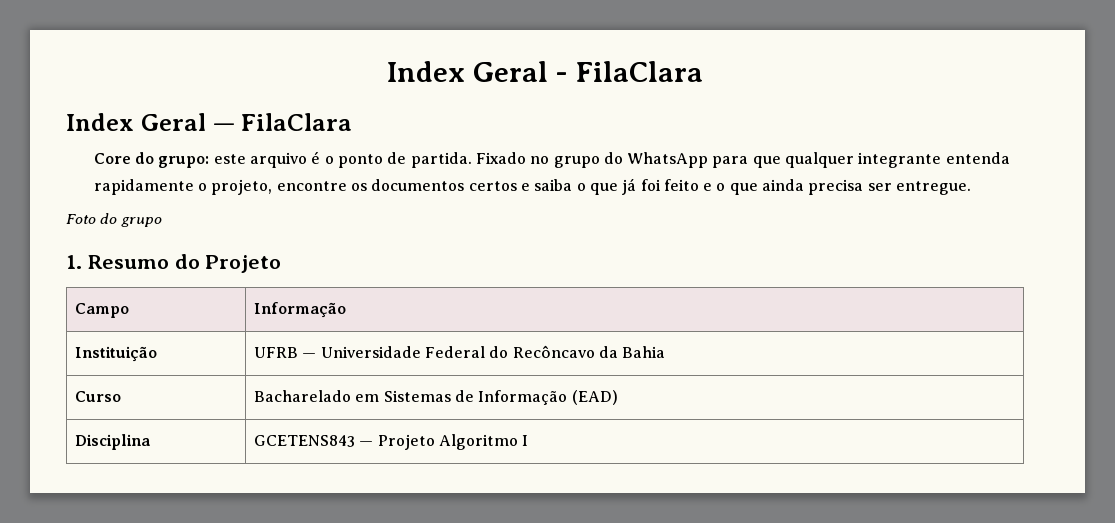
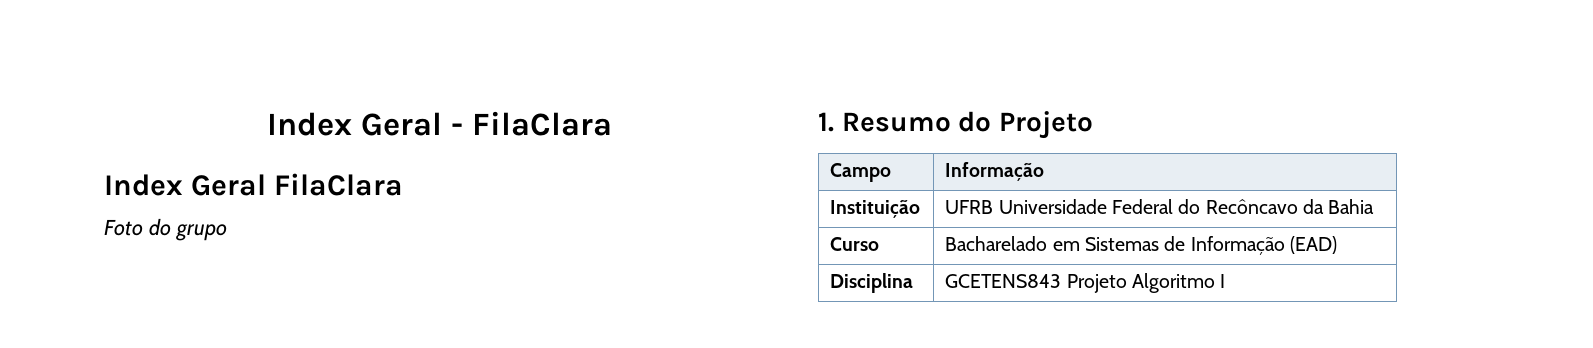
- Index Geral — FilaClara
- Core do grupo: este arquivo é o ponto de partida. Fixado no grupo do WhatsApp para que qualquer integrante entenda rapidamente o projeto, encontre os documentos certos e saiba o que já foi feito e o que ainda precisa ser entregue.
+ Index Geral FilaClara
- Instituição | UFRB — Universidade Federal do Recôncavo da Bahia
+ Instituição | UFRB Universidade Federal do Recôncavo da Bahia
- Disciplina | GCETENS843 — Projeto Algoritmo I
+ Disciplina | GCETENS843 Projeto Algoritmo I

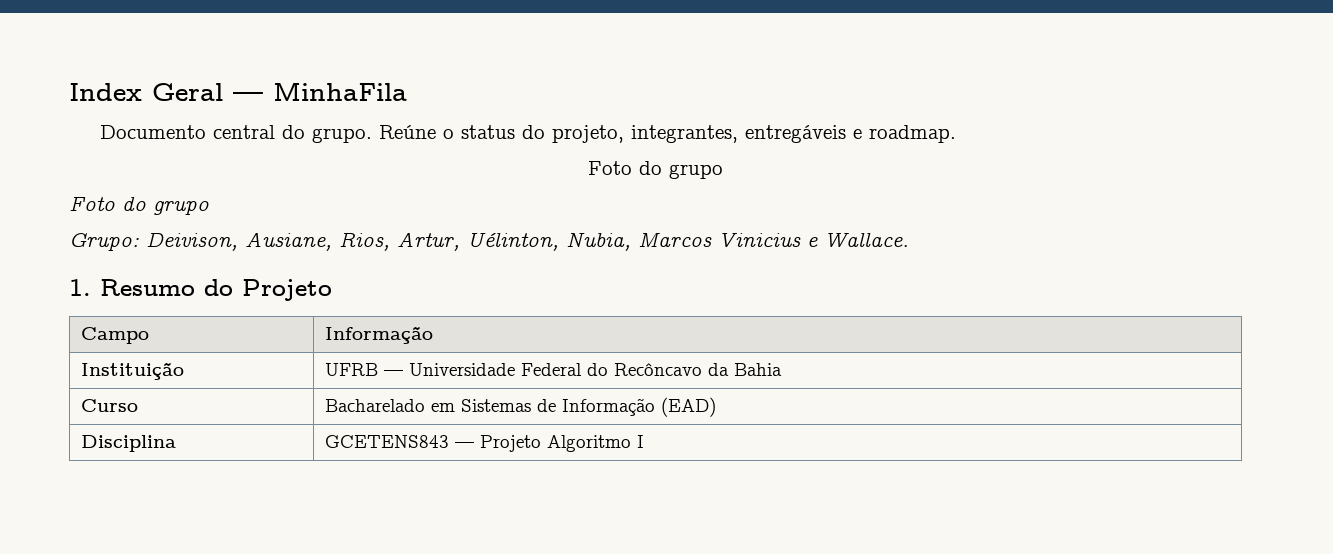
- Index Geral - FilaClara
- Index Geral FilaClara
+ Index Geral — MinhaFila
+ Documento central do grupo. Reúne o status do projeto, integrantes, entregáveis e roadmap.
  Foto do grupo
+ Foto do grupo
+ Grupo: Deivison, Ausiane, Rios, Artur, Uélinton, Nubia, Marcos Vinicius e Wallace.
- Instituição | UFRB Universidade Federal do Recôncavo da Bahia
+ Instituição | UFRB — Universidade Federal do Recôncavo da Bahia
- Disciplina | GCETENS843 Projeto Algoritmo I
+ Disciplina | GCETENS843 — Projeto Algoritmo I

